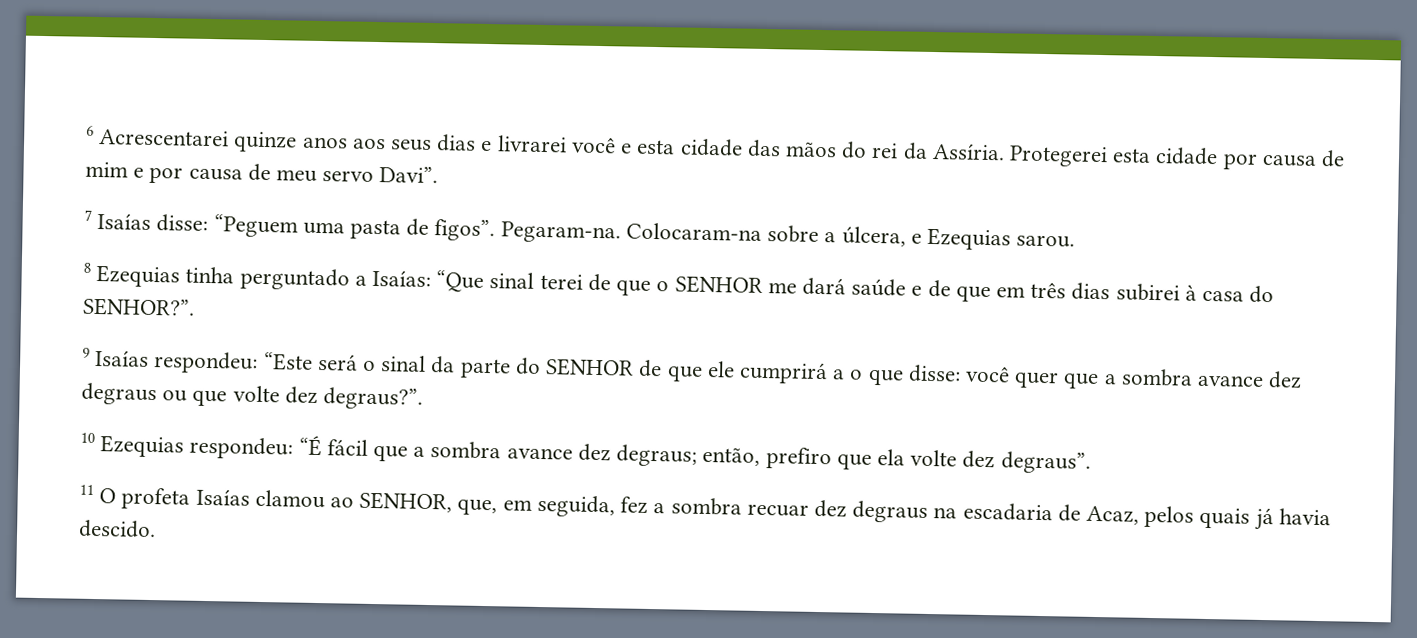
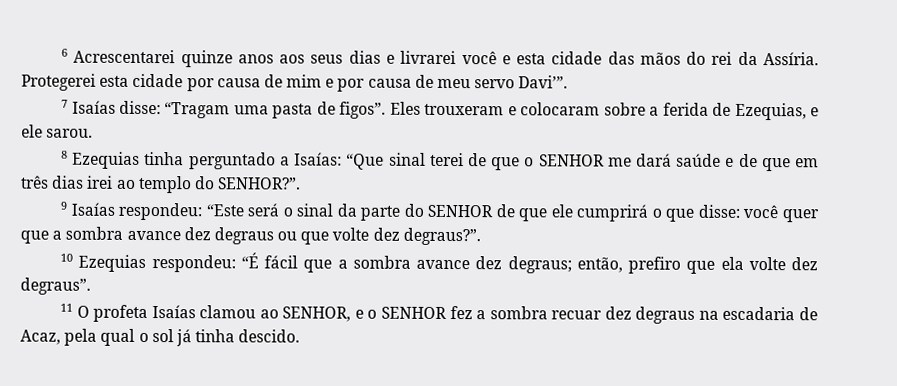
- Protegerei esta cidade por causa de mim e por causa de meu servo Davi”.
+ Protegerei esta cidade por causa de mim e por causa de meu servo Davi’”.
- 7 Isaías disse: “Peguem uma pasta de figos”.
+ 7 Isaías disse: “Tragam uma pasta de figos”.
- Pegaram-na. Colocaram-na sobre a úlcera, e Ezequias sarou.
+ Eles trouxeram e colocaram sobre a ferida de Ezequias, e ele sarou.
- 8 Ezequias tinha perguntado a Isaías: “Que sinal terei de que o SENHOR me dará saúde e de que em três dias subirei à casa do SENHOR?”.
+ 8 Ezequias tinha perguntado a Isaías: “Que sinal terei de que o SENHOR me dará saúde e de que em três dias irei ao templo do SENHOR?”.
- 9 Isaías respondeu: “Este será o sinal da parte do SENHOR de que ele cumprirá a o que disse: você quer que a sombra avance dez degraus ou que volte dez degraus?”.
+ 9 Isaías respondeu: “Este será o sinal da parte do SENHOR de que ele cumprirá o que disse: você quer que a sombra avance dez degraus ou que volte dez degraus?”.
- 11 O profeta Isaías clamou ao SENHOR, que, em seguida, fez a sombra recuar dez degraus na escadaria de Acaz, pelos quais já havia descido.
+ 11 O profeta Isaías clamou ao SENHOR, e o SENHOR fez a sombra recuar dez degraus na escadaria de Acaz, pela qual o sol já tinha descido.

